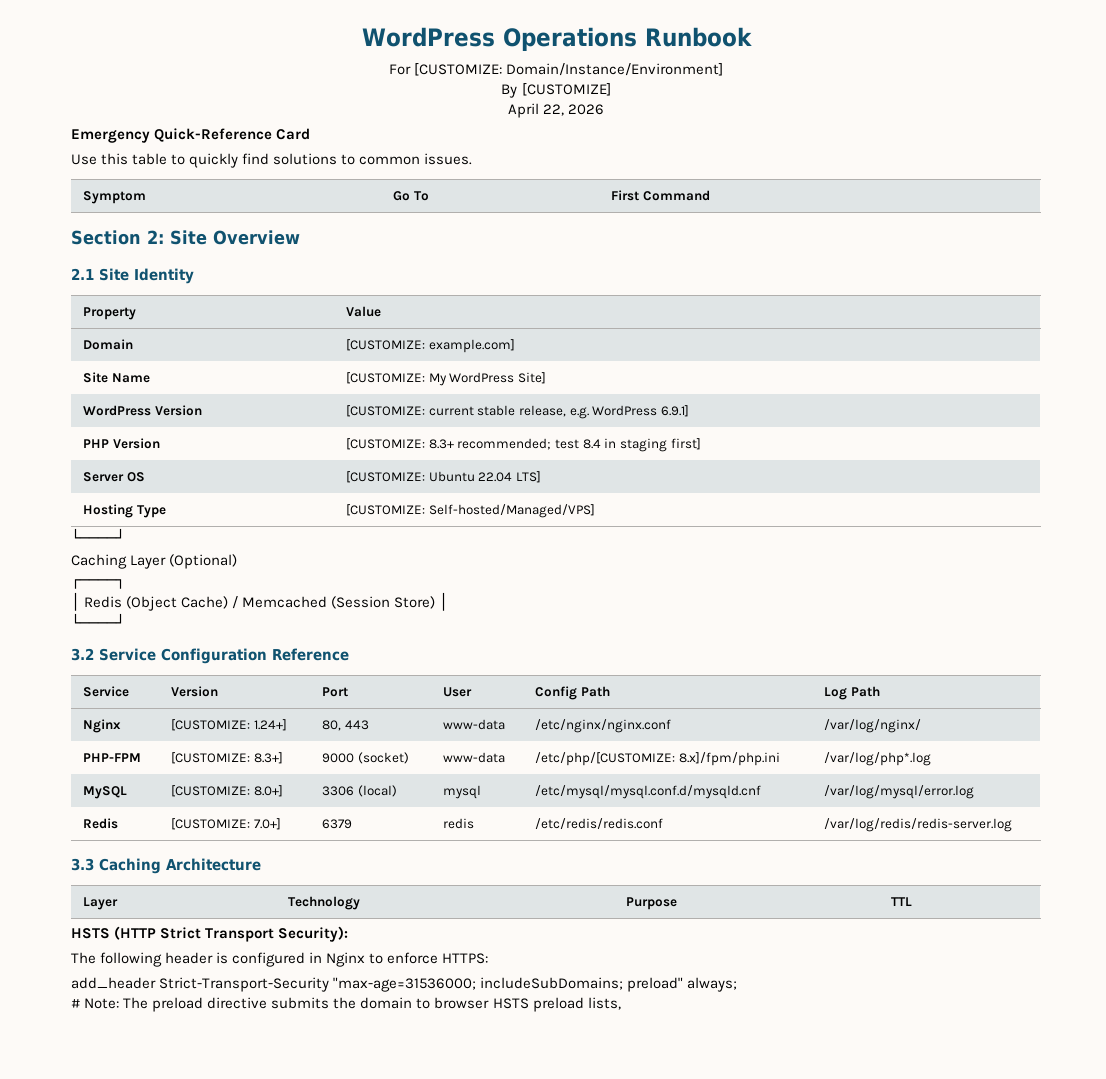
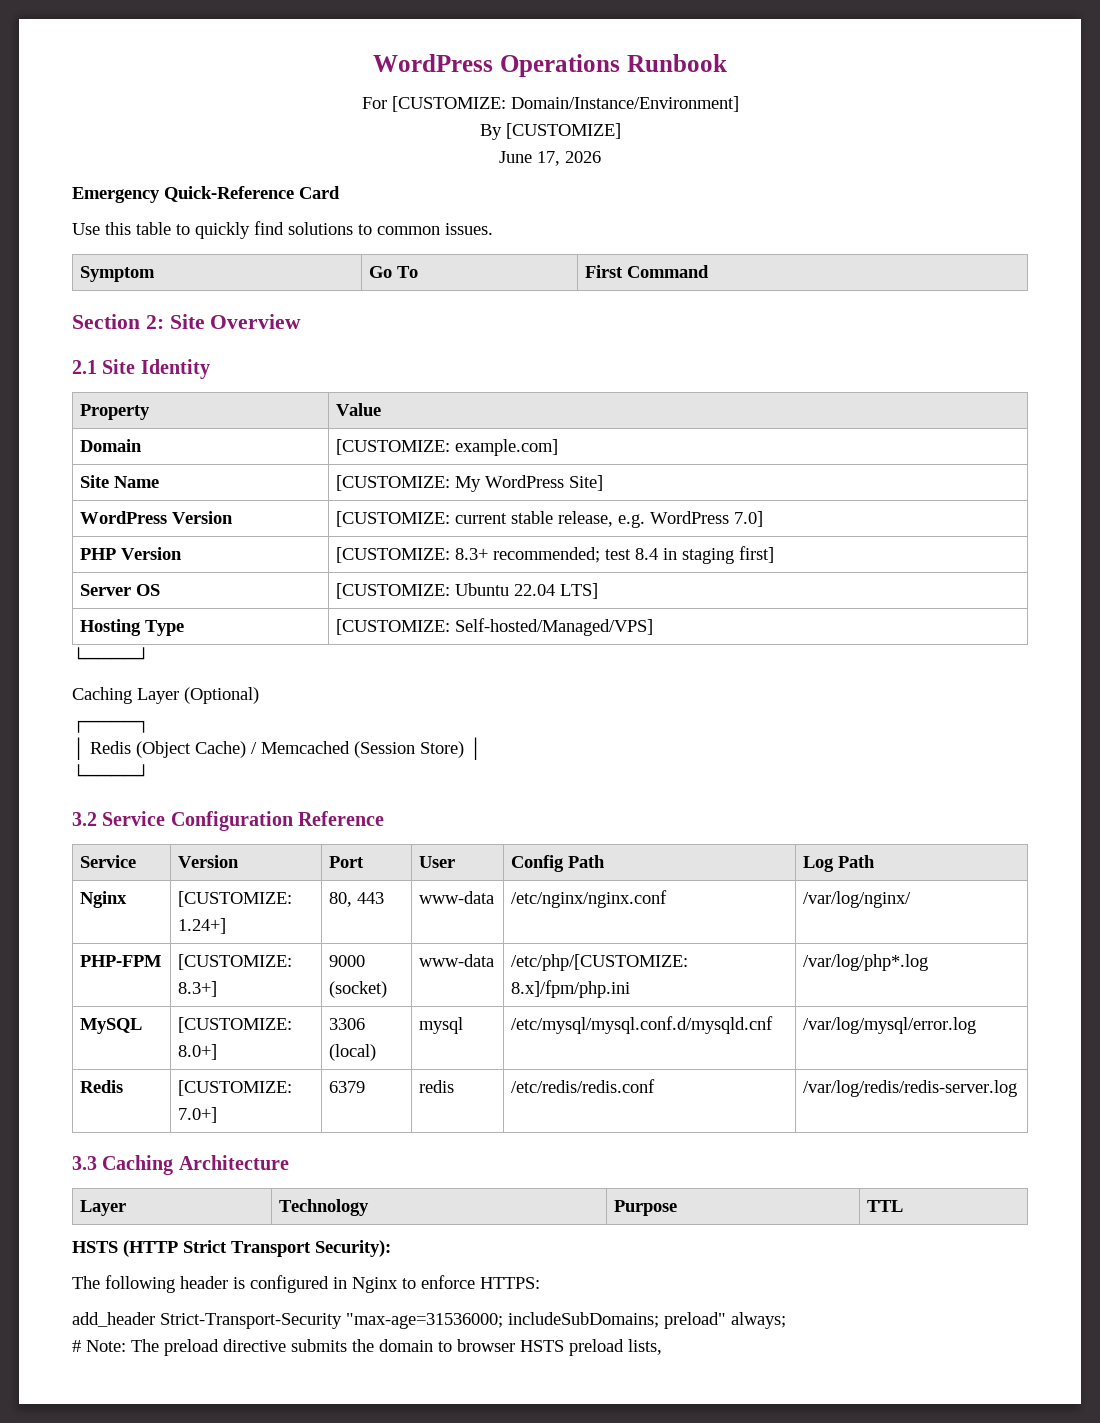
- April 22, 2026
+ June 17, 2026
- WordPress Version | [CUSTOMIZE: current stable release, e.g. WordPress 6.9.1]
+ WordPress Version | [CUSTOMIZE: current stable release, e.g. WordPress 7.0]

